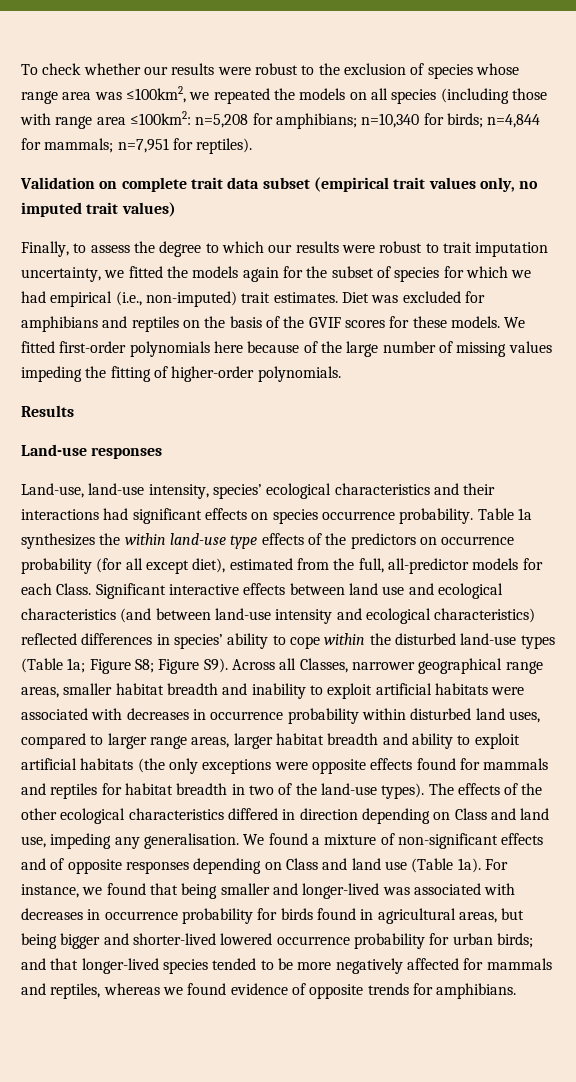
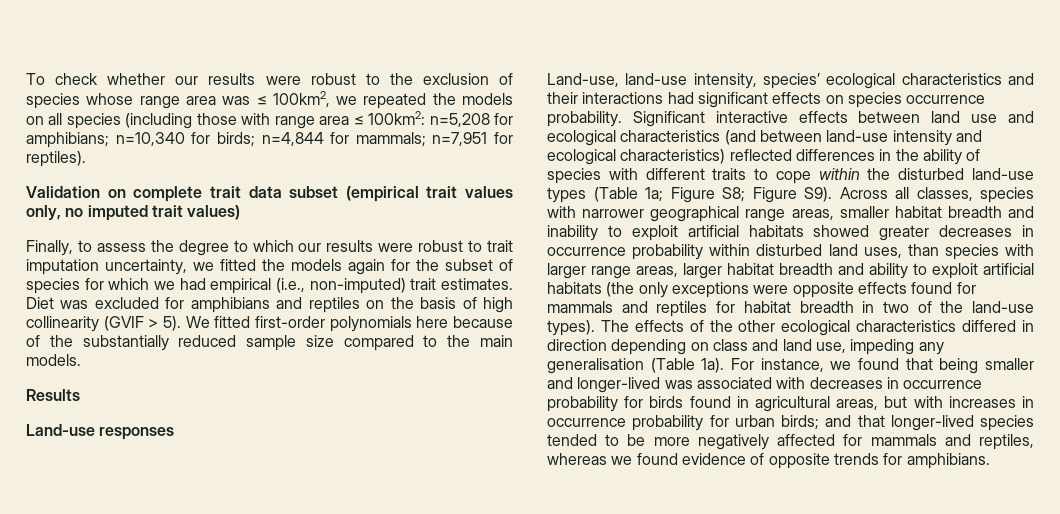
- To check whether our results were robust to the exclusion of species whose range area was ≤100km2, we repeated the models on all species (including those with range area ≤100km2: n=5,208 for amphibians; n=10,340 for birds; n=4,844 for mammals; n=7,951 for reptiles).
+ To check whether our results were robust to the exclusion of species whose range area was ≤ 100km2, we repeated the models on all species (including those with range area ≤ 100km2: n=5,208 for amphibians; n=10,340 for birds; n=4,844 for mammals; n=7,951 for reptiles).
- Diet was excluded for amphibians and reptiles on the basis of the GVIF scores for these models.
+ Diet was excluded for amphibians and reptiles on the basis of high collinearity (GVIF > 5).
- We fitted first-order polynomials here because of the large number of missing values impeding the fitting of higher-order polynomials.
+ We fitted first-order polynomials here because of the substantially reduced sample size compared to the main models.
- Table 1a synthesizes the within land-use type effects of the predictors on occurrence probability (for all except diet), estimated from the full, all-predictor models for each Class.
- Significant interactive effects between land use and ecological characteristics (and between land-use intensity and ecological characteristics) reflected differences in species’ ability to cope within the disturbed land-use types (Table 1a;
+ Significant interactive effects between land use and ecological characteristics (and between land-use intensity and ecological characteristics) reflected differences in the ability of species with different traits to cope within the disturbed land-use types (Table 1a;
- Figure S9). Across all Classes, narrower geographical range areas, smaller habitat breadth and inability to exploit artificial habitats were associated with decreases in occurrence probability within disturbed land uses, compared to larger range areas, larger habitat breadth and ability to exploit artificial habitats (the only exceptions were opposite effects found for mammals and reptiles for habitat breadth in two of the land-use types).
+ Figure S9). Across all classes, species with narrower geographical range areas, smaller habitat breadth and inability to exploit artificial habitats showed greater decreases in occurrence probability within disturbed land uses, than species with larger range areas, larger habitat breadth and ability to exploit artificial habitats (the only exceptions were opposite effects found for mammals and reptiles for habitat breadth in two of the land-use types).
- The effects of the other ecological characteristics differed in direction depending on Class and land use, impeding any generalisation. We found a mixture of non-significant effects and of opposite responses depending on Class and land use (Table 1a).
+ The effects of the other ecological characteristics differed in direction depending on class and land use, impeding any generalisation (Table 1a).
- For instance, we found that being smaller and longer-lived was associated with decreases in occurrence probability for birds found in agricultural areas, but being bigger and shorter-lived lowered occurrence probability for urban birds; and that longer-lived species tended to be more negatively affected for mammals and reptiles, whereas we found evidence of opposite trends for amphibians.
+ For instance, we found that being smaller and longer-lived was associated with decreases in occurrence probability for birds found in agricultural areas, but with increases in occurrence probability for urban birds; and that longer-lived species tended to be more negatively affected for mammals and reptiles, whereas we found evidence of opposite trends for amphibians.

